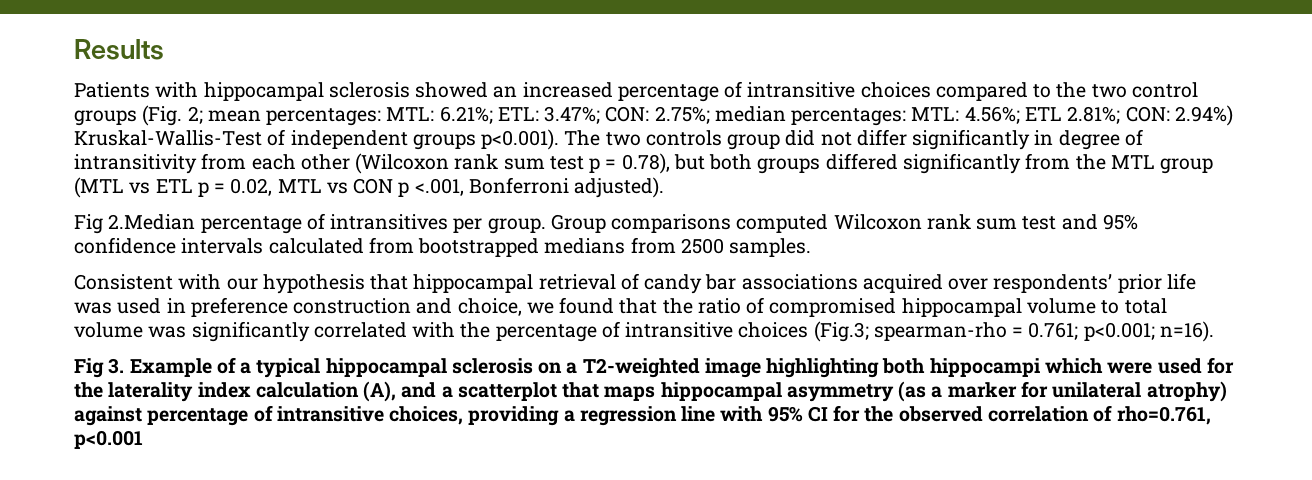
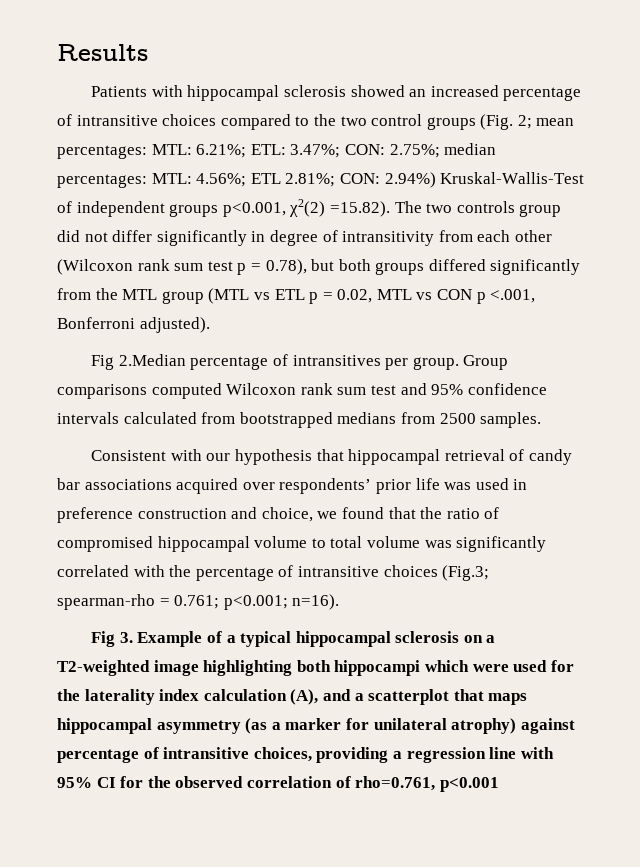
- 2.94%) Kruskal-Wallis-Test of independent groups p<0.001). The two controls group did not differ significantly in degree of intransitivity from each other (Wilcoxon rank sum test p = 0.78), but both groups differed significantly from the MTL group (MTL vs ETL p = 0.02, MTL vs CON p <.001, Bonferroni adjusted).
+ 2.94%) Kruskal-Wallis-Test of independent groups p<0.001, χ2(2) =15.82). The two controls group did not differ significantly in degree of intransitivity from each other (Wilcoxon rank sum test p = 0.78), but both groups differed significantly from the MTL group (MTL vs ETL p = 0.02, MTL vs CON p <.001, Bonferroni adjusted).

